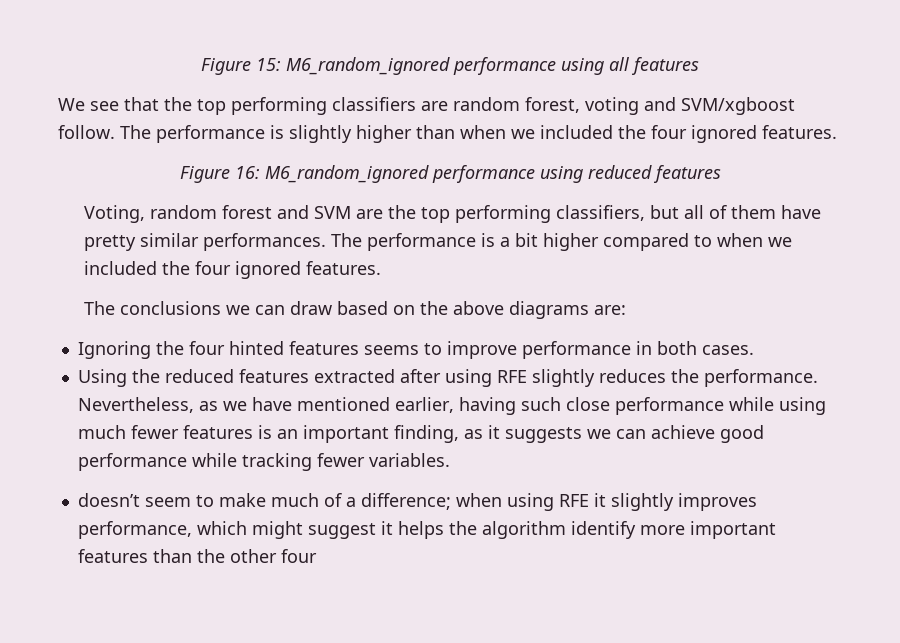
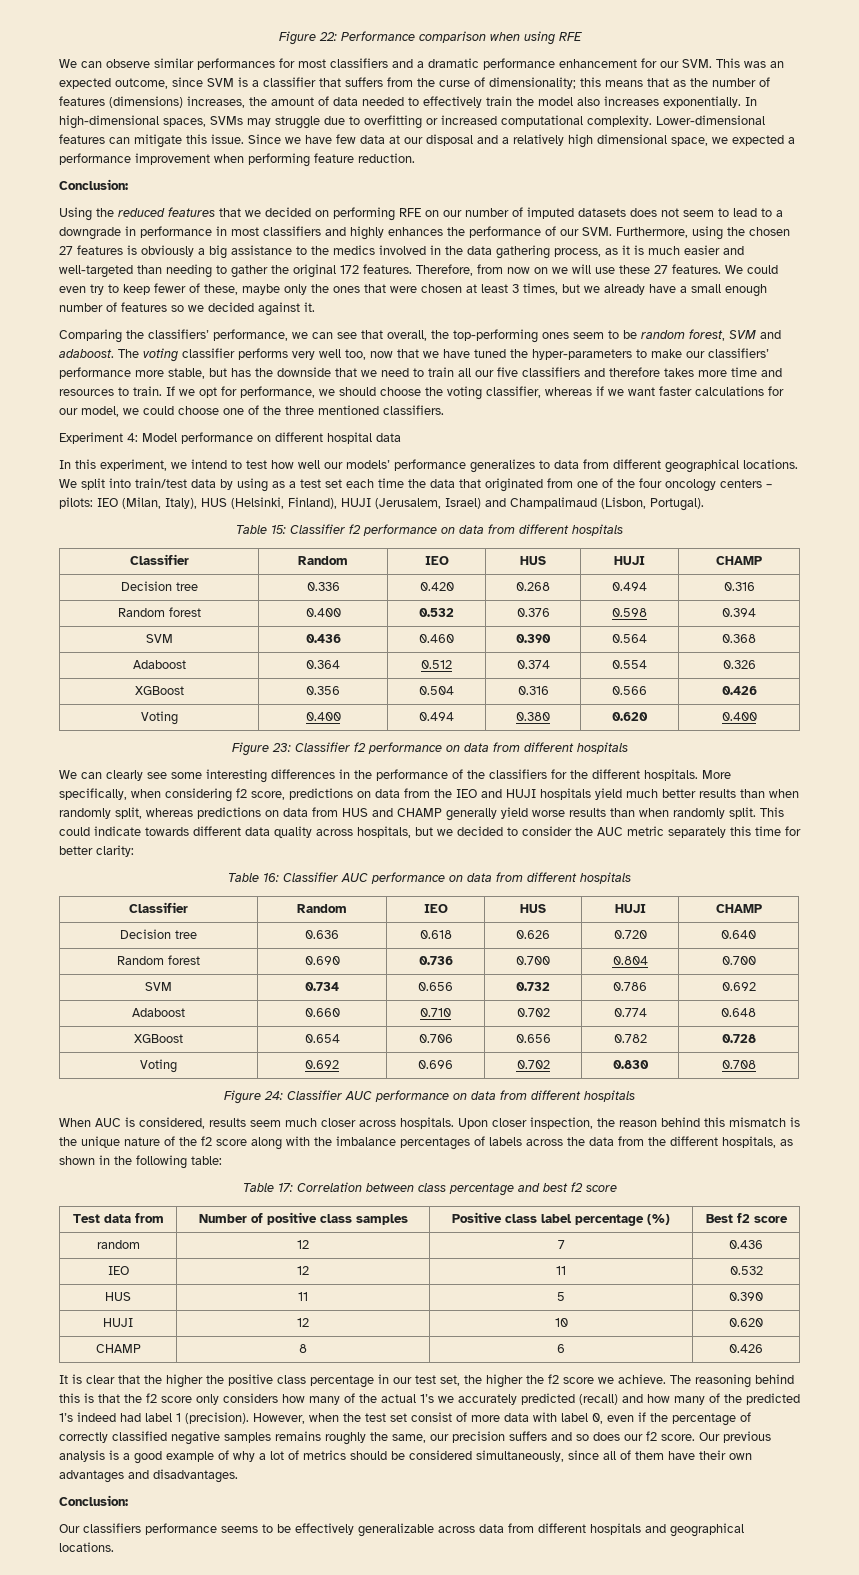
- Figure 15: M6_random_ignored performance using all features
- We see that the top performing classifiers are random forest, voting and SVM/xgboost follow. The performance is slightly higher than when we included the four ignored features.
- Figure 16: M6_random_ignored performance using reduced features
- Voting, random forest and SVM are the top performing classifiers, but all of them have pretty similar performances. The performance is a bit higher compared to when we included the four ignored features.
- The conclusions we can draw based on the above diagrams are:
- Ignoring the four hinted features seems to improve performance in both cases.
- Using the reduced features extracted after using RFE slightly reduces the performance. Nevertheless, as we have mentioned earlier, having such close performance while using much fewer features is an important finding, as it suggests we can achieve good performance while tracking fewer variables.
- doesn’t seem to make much of a difference; when using RFE it slightly improves performance, which might suggest it helps the algorithm identify more important features than the other four
+ Figure 22: Performance comparison when using RFE
+ We can observe similar performances for most classifiers and a dramatic performance enhancement for our SVM. This was an expected outcome, since SVM is a classifier that suffers from the curse of dimensionality; this means that as the number of features (dimensions) increases, the amount of data needed to effectively train the model also increases exponentially. In high-dimensional spaces, SVMs may struggle due to overfitting or increased computational complexity. Lower-dimensional features can mitigate this issue. Since we have few data at our disposal and a relatively high dimensional space, we expected a performance improvement when performing feature reduction.
+ Conclusion:
+ Using the reduced features that we decided on performing RFE on our number of imputed datasets does not seem to lead to a downgrade in performance in most classifiers and highly enhances the performance of our SVM. Furthermore, using the chosen 27 features is obviously a big assistance to the medics involved in the data gathering process, as it is much easier and well-targeted than needing to gather the original 172 features. Therefore, from now on we will use these 27 features. We could even try to keep fewer of these, maybe only the ones that were chosen at least 3 times, but we already have a small enough number of features so we decided against it.
+ Comparing the classifiers’ performance, we can see that overall, the top-performing ones seem to be random forest, SVM and adaboost. The voting classifier performs very well too, now that we have tuned the hyper-parameters to make our classifiers’ performance more stable, but has the downside that we need to train all our five classifiers and therefore takes more time and resources to train. If we opt for performance, we should choose the voting classifier, whereas if we want faster calculations for our model, we could choose one of the three mentioned classifiers.
+ Experiment 4: Model performance on different hospital data
+ In this experiment, we intend to test how well our models’ performance generalizes to data from different geographical locations. We split into train/test data by using as a test set each time the data that originated from one of the four oncology centers – pilots: IEO (Milan, Italy), HUS (Helsinki, Finland), HUJI (Jerusalem, Israel) and Champalimaud (Lisbon, Portugal).
+ Table 15: Classifier f2 performance on data from different hospitals
+ Classifier | Random | IEO | HUS | HUJI | CHAMP
+ Decision tree | 0.336 | 0.420 | 0.268 | 0.494 | 0.316
+ Random forest | 0.400 | 0.532 | 0.376 | 0.598 | 0.394
+ SVM | 0.436 | 0.460 | 0.390 | 0.564 | 0.368
+ Adaboost | 0.364 | 0.512 | 0.374 | 0.554 | 0.326
+ XGBoost | 0.356 | 0.504 | 0.316 | 0.566 | 0.426
+ Voting | 0.400 | 0.494 | 0.380 | 0.620 | 0.400
+ Figure 23: Classifier f2 performance on data from different hospitals
+ We can clearly see some interesting differences in the performance of the classifiers for the different hospitals. More specifically, when considering f2 score, predictions on data from the IEO and HUJI hospitals yield much better results than when randomly split, whereas predictions on data from HUS and CHAMP generally yield worse results than when randomly split. This could indicate towards different data quality across hospitals, but we decided to consider the AUC metric separately this time for better clarity:
+ Table 16: Classifier AUC performance on data from different hospitals
+ Classifier | Random | IEO | HUS | HUJI | CHAMP
+ Decision tree | 0.636 | 0.618 | 0.626 | 0.720 | 0.640
+ Random forest | 0.690 | 0.736 | 0.700 | 0.804 | 0.700
+ SVM | 0.734 | 0.656 | 0.732 | 0.786 | 0.692
+ Adaboost | 0.660 | 0.710 | 0.702 | 0.774 | 0.648
+ XGBoost | 0.654 | 0.706 | 0.656 | 0.782 | 0.728
+ Voting | 0.692 | 0.696 | 0.702 | 0.830 | 0.708
+ Figure 24: Classifier AUC performance on data from different hospitals
+ When AUC is considered, results seem much closer across hospitals. Upon closer inspection, the reason behind this mismatch is the unique nature of the f2 score along with the imbalance percentages of labels across the data from the different hospitals, as shown in the following table:
+ Table 17: Correlation between class percentage and best f2 score
+ Test data from | Number of positive class samples | Positive class label percentage (%) | Best f2 score
+ random | 12 | 7 | 0.436
+ IEO | 12 | 11 | 0.532
+ HUS | 11 | 5 | 0.390
+ HUJI | 12 | 10 | 0.620
+ CHAMP | 8 | 6 | 0.426
+ It is clear that the higher the positive class percentage in our test set, the higher the f2 score we achieve. The reasoning behind this is that the f2 score only considers how many of the actual 1’s we accurately predicted (recall) and how many of the predicted 1’s indeed had label 1 (precision). However, when the test set consist of more data with label 0, even if the percentage of correctly classified negative samples remains roughly the same, our precision suffers and so does our f2 score. Our previous analysis is a good example of why a lot of metrics should be considered simultaneously, since all of them have their own advantages and disadvantages.
+ Conclusion:
+ Our classifiers performance seems to be effectively generalizable across data from different hospitals and geographical locations.

